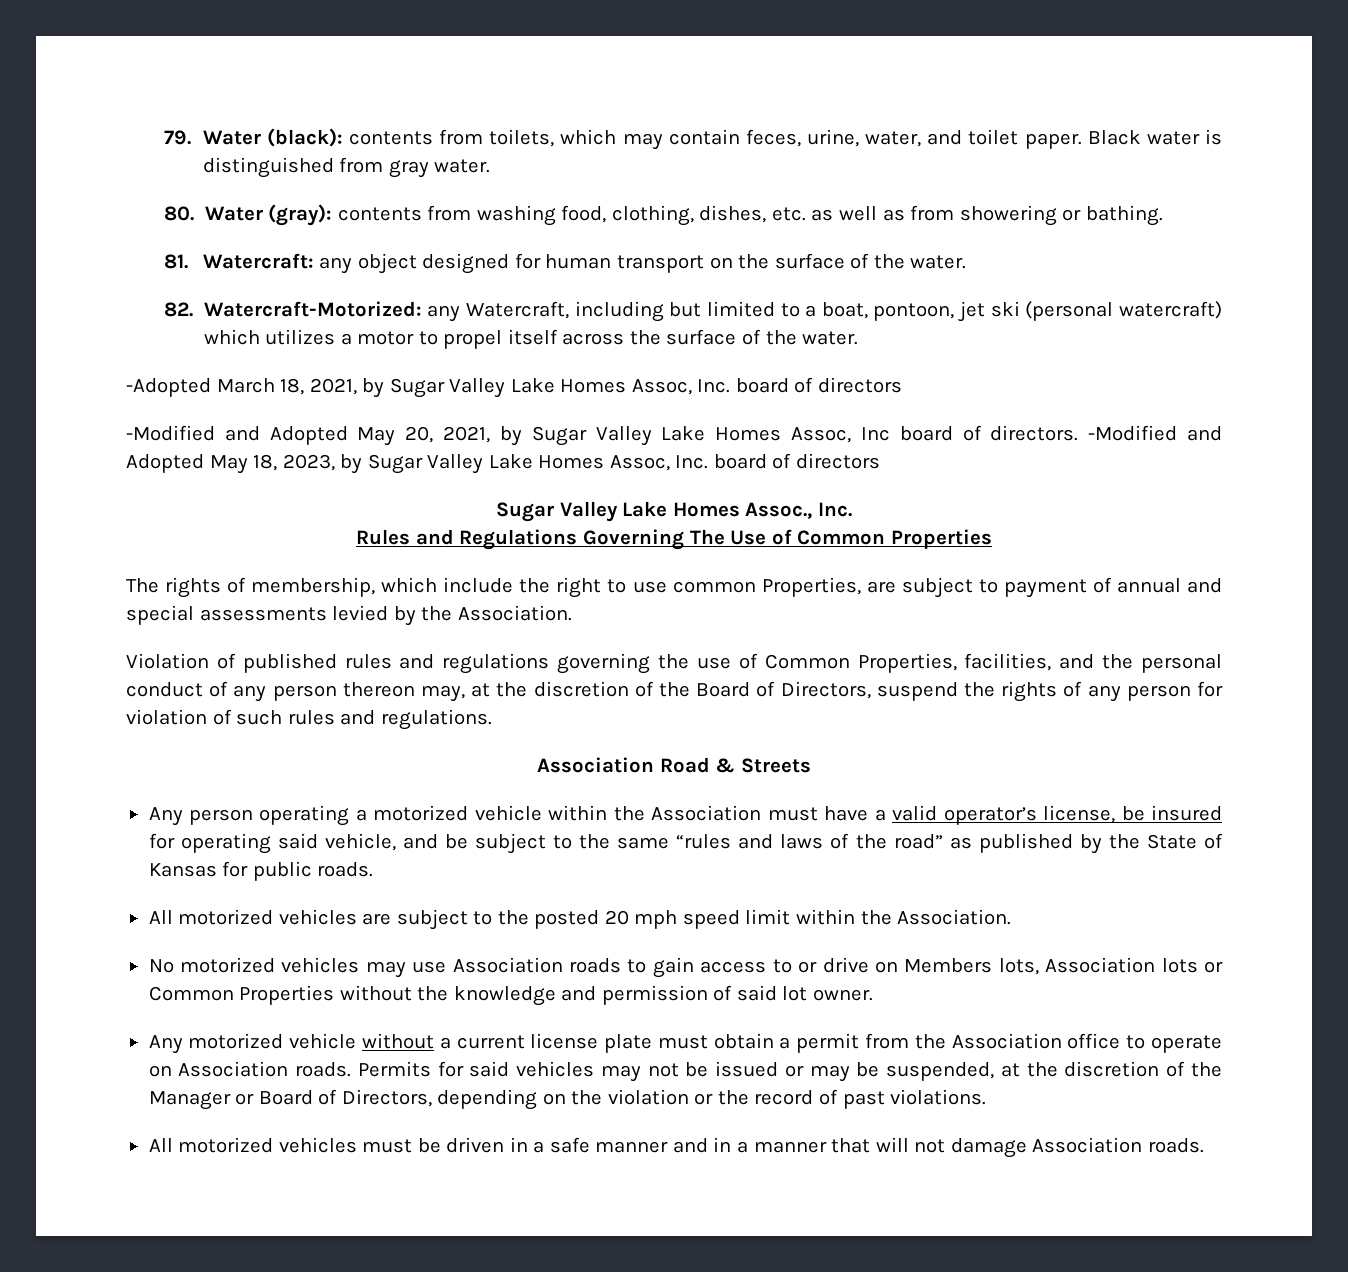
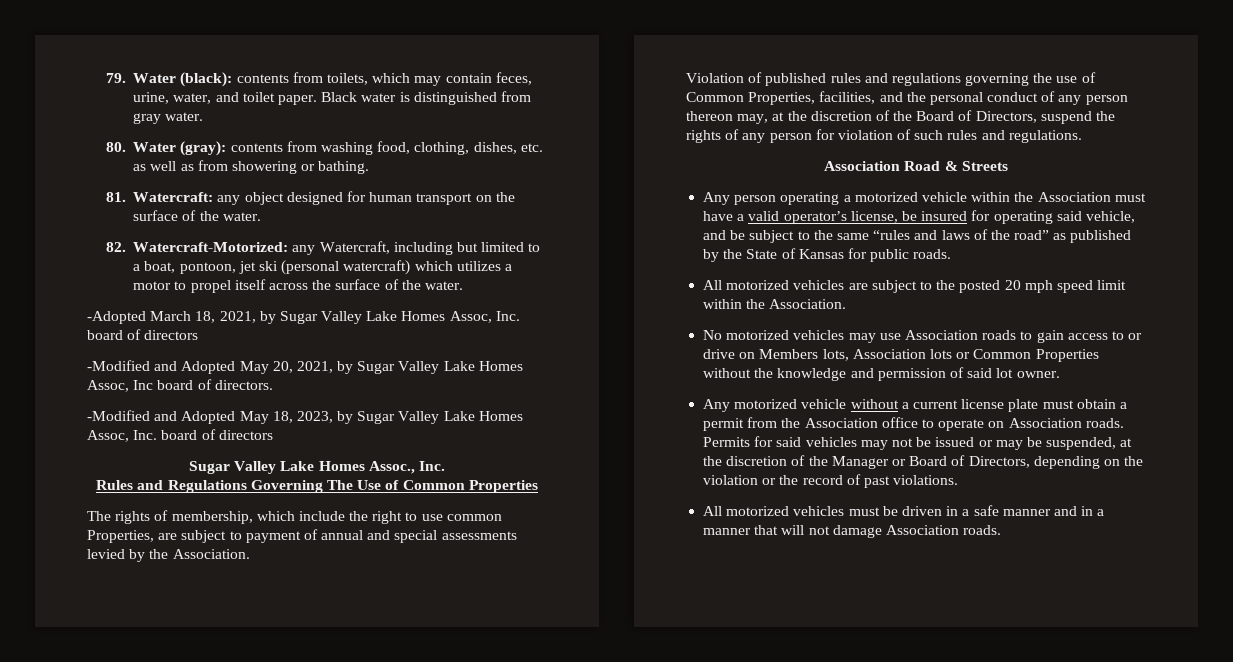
- -Modified and Adopted May 20, 2021, by Sugar Valley Lake Homes Assoc, Inc board of directors. -Modified and Adopted May 18, 2023, by Sugar Valley Lake Homes Assoc, Inc. board of directors
+ -Modified and Adopted May 20, 2021, by Sugar Valley Lake Homes Assoc, Inc board of directors.
+ -Modified and Adopted May 18, 2023, by Sugar Valley Lake Homes Assoc, Inc. board of directors

